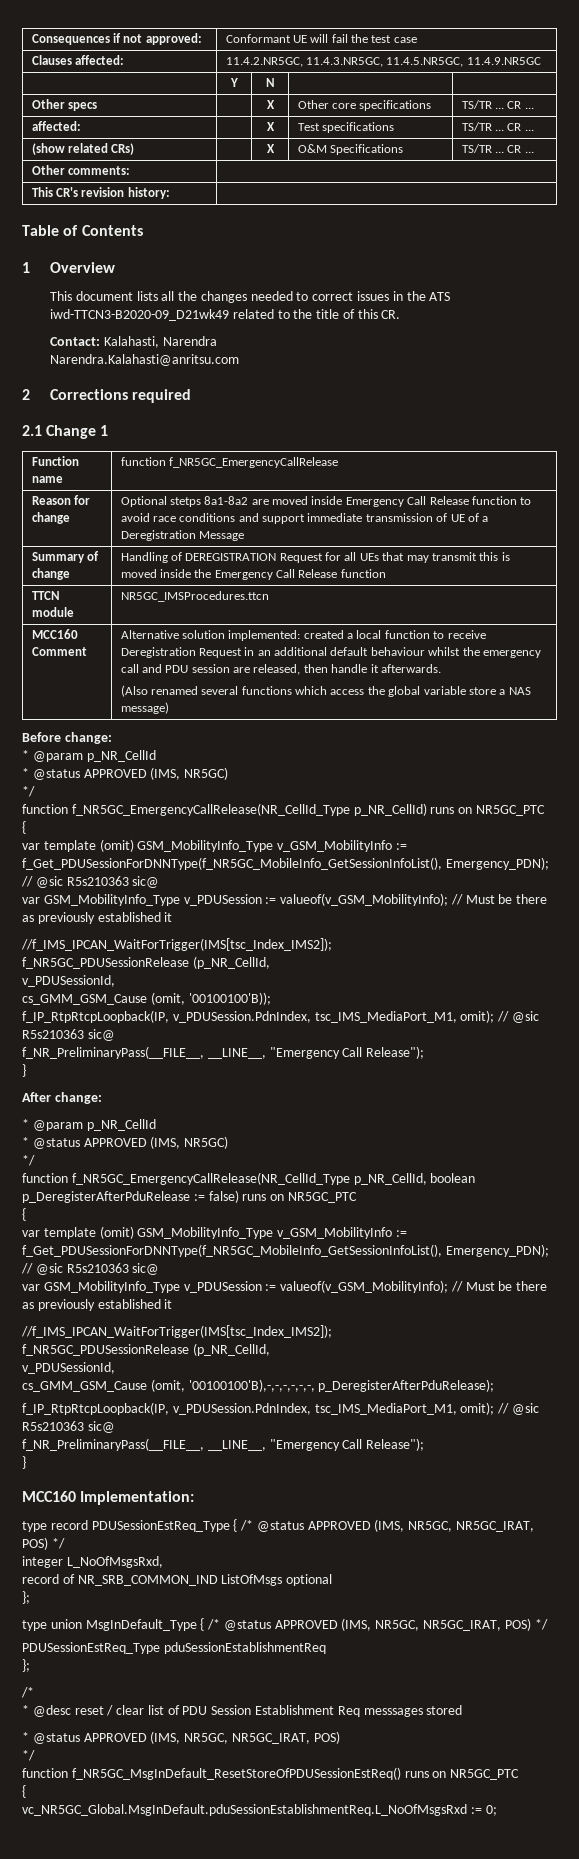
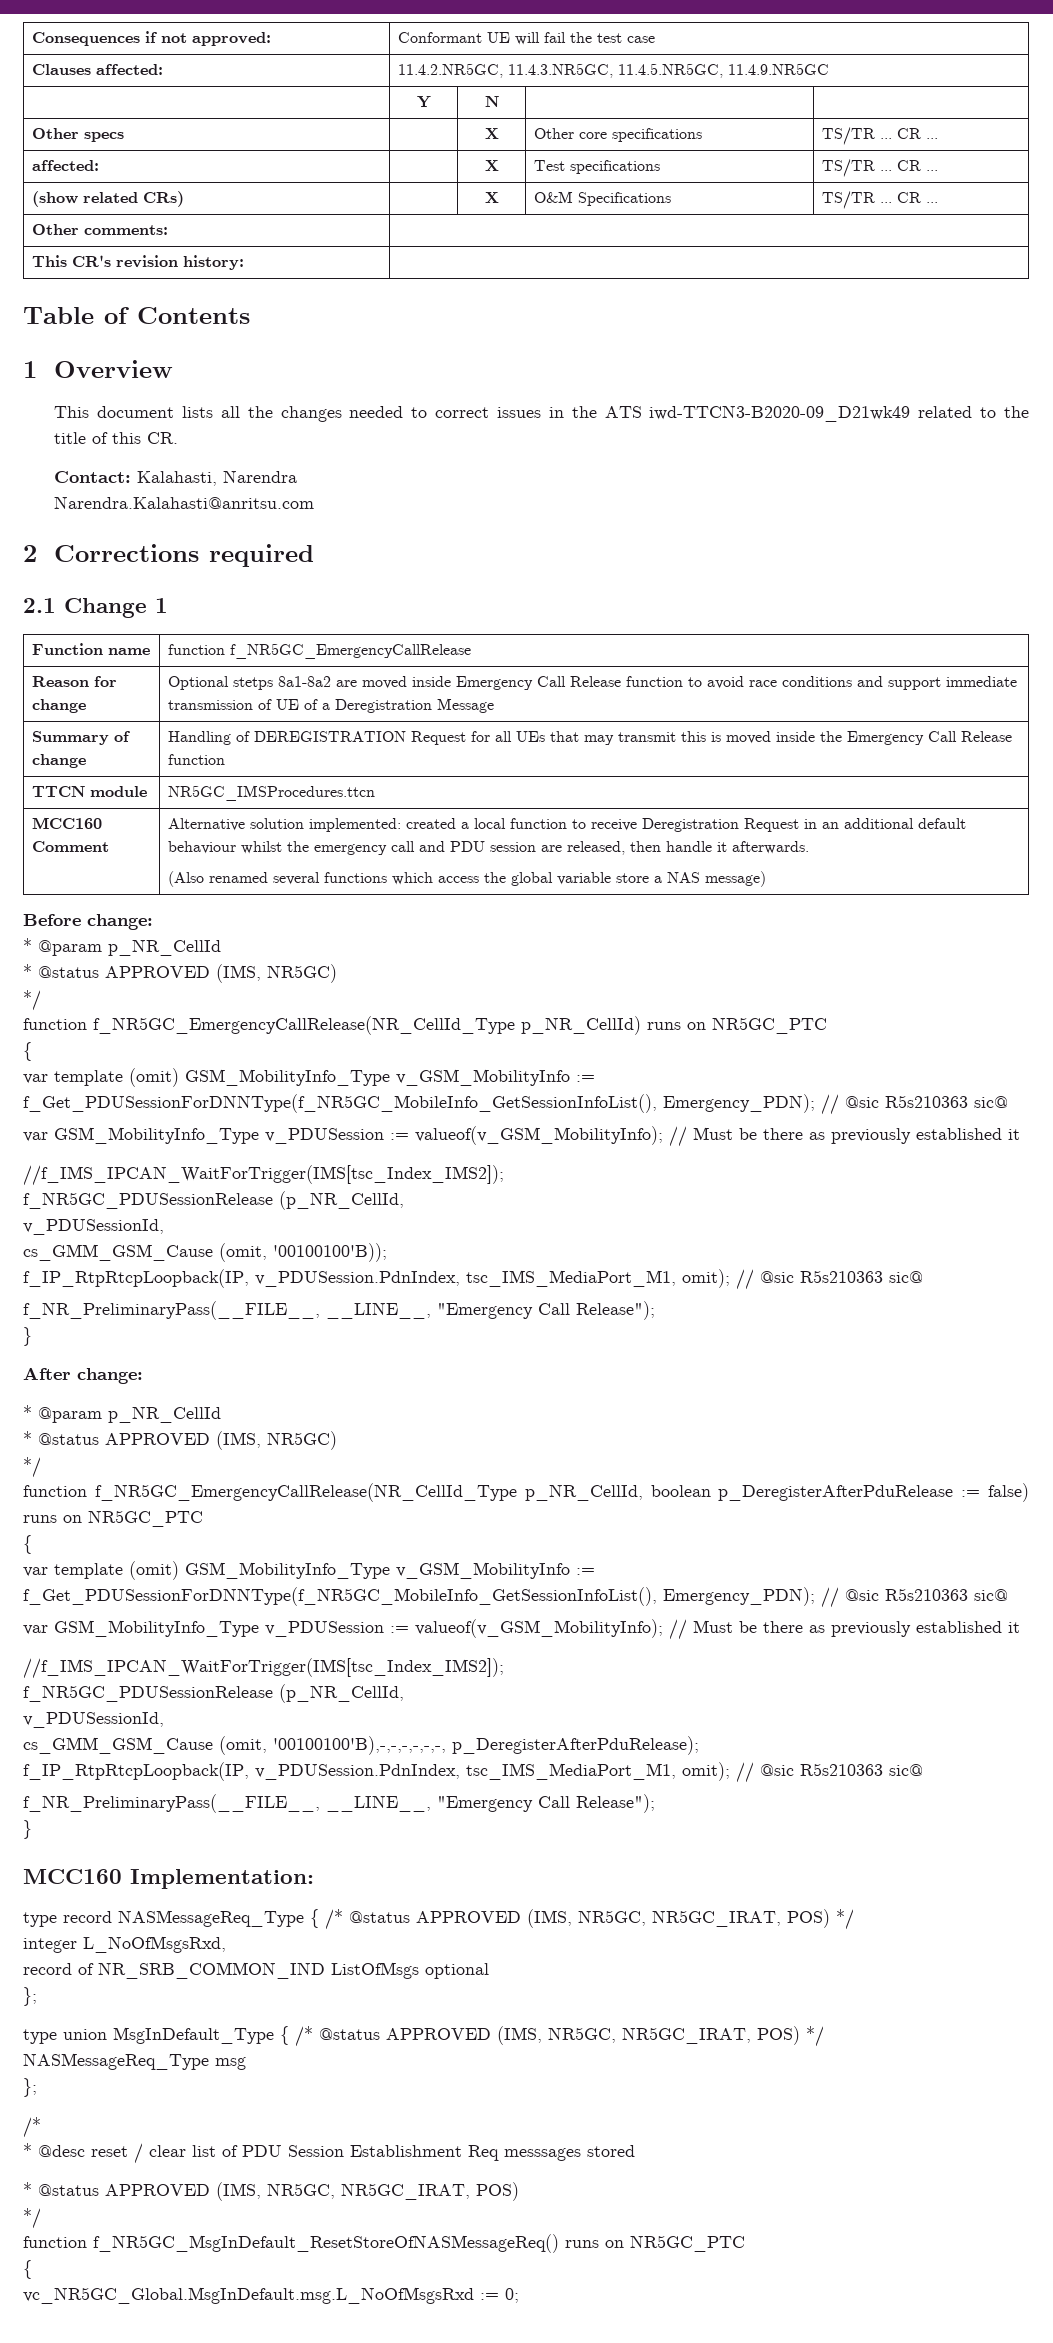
- type record PDUSessionEstReq_Type { /* @status APPROVED (IMS, NR5GC, NR5GC_IRAT, POS) */
+ type record NASMessageReq_Type { /* @status APPROVED (IMS, NR5GC, NR5GC_IRAT, POS) */
- PDUSessionEstReq_Type pduSessionEstablishmentReq
+ NASMessageReq_Type msg
- function f_NR5GC_MsgInDefault_ResetStoreOfPDUSessionEstReq() runs on NR5GC_PTC
+ function f_NR5GC_MsgInDefault_ResetStoreOfNASMessageReq() runs on NR5GC_PTC
  {
- vc_NR5GC_Global.MsgInDefault.pduSessionEstablishmentReq.L_NoOfMsgsRxd := 0;
+ vc_NR5GC_Global.MsgInDefault.msg.L_NoOfMsgsRxd := 0;

